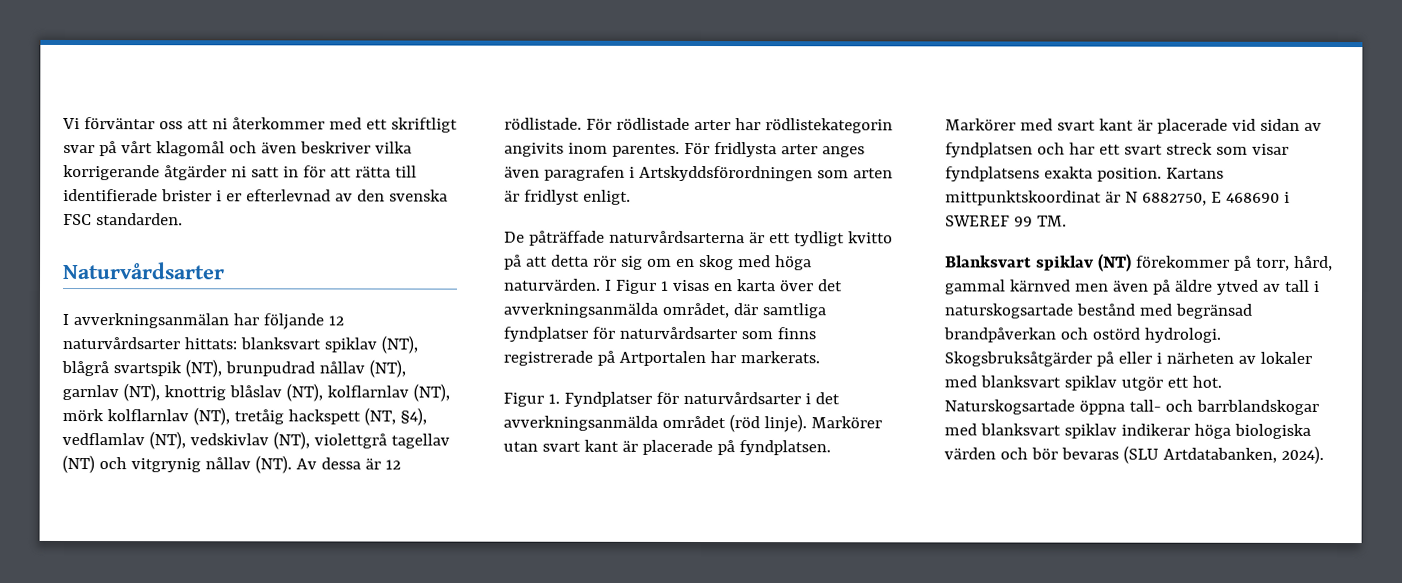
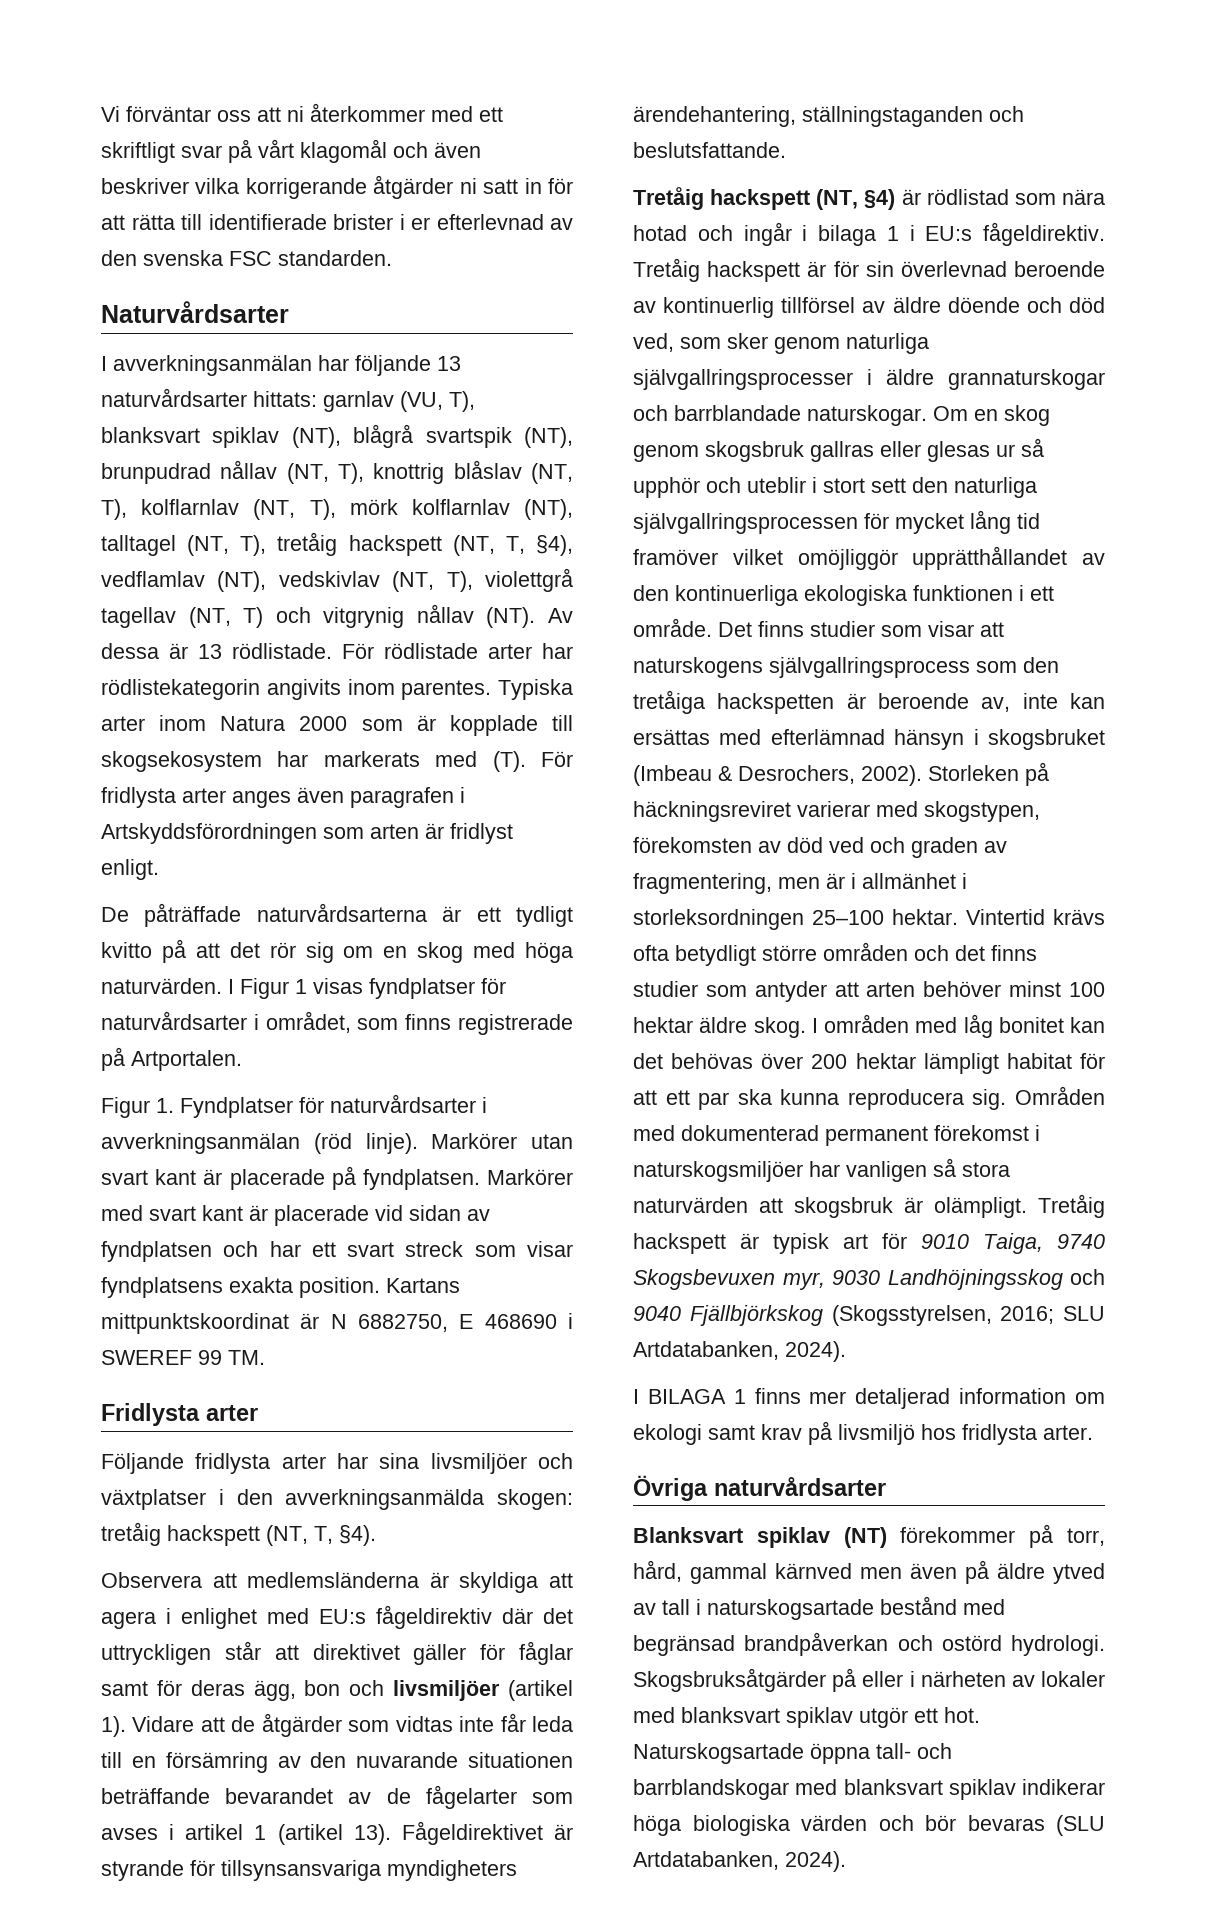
- I avverkningsanmälan har följande 12 naturvårdsarter hittats: blanksvart spiklav (NT), blågrå svartspik (NT), brunpudrad nållav (NT), garnlav (NT), knottrig blåslav (NT), kolflarnlav (NT), mörk kolflarnlav (NT), tretåig hackspett (NT, §4), vedflamlav (NT), vedskivlav (NT), violettgrå tagellav (NT) och vitgrynig nållav (NT). Av dessa är 12 rödlistade.
+ I avverkningsanmälan har följande 13 naturvårdsarter hittats: garnlav (VU, T), blanksvart spiklav (NT), blågrå svartspik (NT), brunpudrad nållav (NT, T), knottrig blåslav (NT, T), kolflarnlav (NT, T), mörk kolflarnlav (NT), talltagel (NT, T), tretåig hackspett (NT, T, §4), vedflamlav (NT), vedskivlav (NT, T), violettgrå tagellav (NT, T) och vitgrynig nållav (NT). Av dessa är 13 rödlistade.
- För fridlysta arter anges även paragrafen i Artskyddsförordningen som arten är fridlyst enligt.
+ Typiska arter inom Natura 2000 som är kopplade till skogsekosystem har markerats med (T). För fridlysta arter anges även paragrafen i Artskyddsförordningen som arten är fridlyst enligt.
- De påträffade naturvårdsarterna är ett tydligt kvitto på att detta rör sig om en skog med höga naturvärden.
+ De påträffade naturvårdsarterna är ett tydligt kvitto på att det rör sig om en skog med höga naturvärden.
- I Figur 1 visas en karta över det avverkningsanmälda området, där samtliga fyndplatser för naturvårdsarter som finns registrerade på Artportalen har markerats.
+ I Figur 1 visas fyndplatser för naturvårdsarter i området, som finns registrerade på Artportalen.
- Figur 1. Fyndplatser för naturvårdsarter i det avverkningsanmälda området (röd linje).
+ Figur 1. Fyndplatser för naturvårdsarter i avverkningsanmälan (röd linje).
+ Fridlysta arter
+ Följande fridlysta arter har sina livsmiljöer och växtplatser i den avverkningsanmälda skogen: tretåig hackspett (NT, T, §4).
+ Observera att medlemsländerna är skyldiga att agera i enlighet med EU:s fågeldirektiv där det uttryckligen står att direktivet gäller för fåglar samt för deras ägg, bon och livsmiljöer (artikel 1). Vidare att de åtgärder som vidtas inte får leda till en försämring av den nuvarande situationen beträffande bevarandet av de fågelarter som avses i artikel 1 (artikel 13). Fågeldirektivet är styrande för tillsynsansvariga myndigheters ärendehantering, ställningstaganden och beslutsfattande.
+ Tretåig hackspett (NT, §4) är rödlistad som nära hotad och ingår i bilaga 1 i EU:s fågeldirektiv. Tretåig hackspett är för sin överlevnad beroende av kontinuerlig tillförsel av äldre döende och död ved, som sker genom naturliga självgallringsprocesser i äldre grannaturskogar och barrblandade naturskogar. Om en skog genom skogsbruk gallras eller glesas ur så upphör och uteblir i stort sett den naturliga självgallringsprocessen för mycket lång tid framöver vilket omöjliggör upprätthållandet av den kontinuerliga ekologiska funktionen i ett område. Det finns studier som visar att naturskogens självgallringsprocess som den tretåiga hackspetten är beroende av, inte kan ersättas med efterlämnad hänsyn i skogsbruket (Imbeau & Desrochers, 2002). Storleken på häckningsreviret varierar med skogstypen, förekomsten av död ved och graden av fragmentering, men är i allmänhet i storleksordningen 25–100 hektar. Vintertid krävs ofta betydligt större områden och det finns studier som antyder att arten behöver minst 100 hektar äldre skog. I områden med låg bonitet kan det behövas över 200 hektar lämpligt habitat för att ett par ska kunna reproducera sig. Områden med dokumenterad permanent förekomst i naturskogsmiljöer har vanligen så stora naturvärden att skogsbruk är olämpligt. Tretåig hackspett är typisk art för 9010 Taiga, 9740 Skogsbevuxen myr, 9030 Landhöjningsskog och 9040 Fjällbjörkskog (Skogsstyrelsen, 2016; SLU Artdatabanken, 2024).
+ I BILAGA 1 finns mer detaljerad information om ekologi samt krav på livsmiljö hos fridlysta arter.
+ Övriga naturvårdsarter

